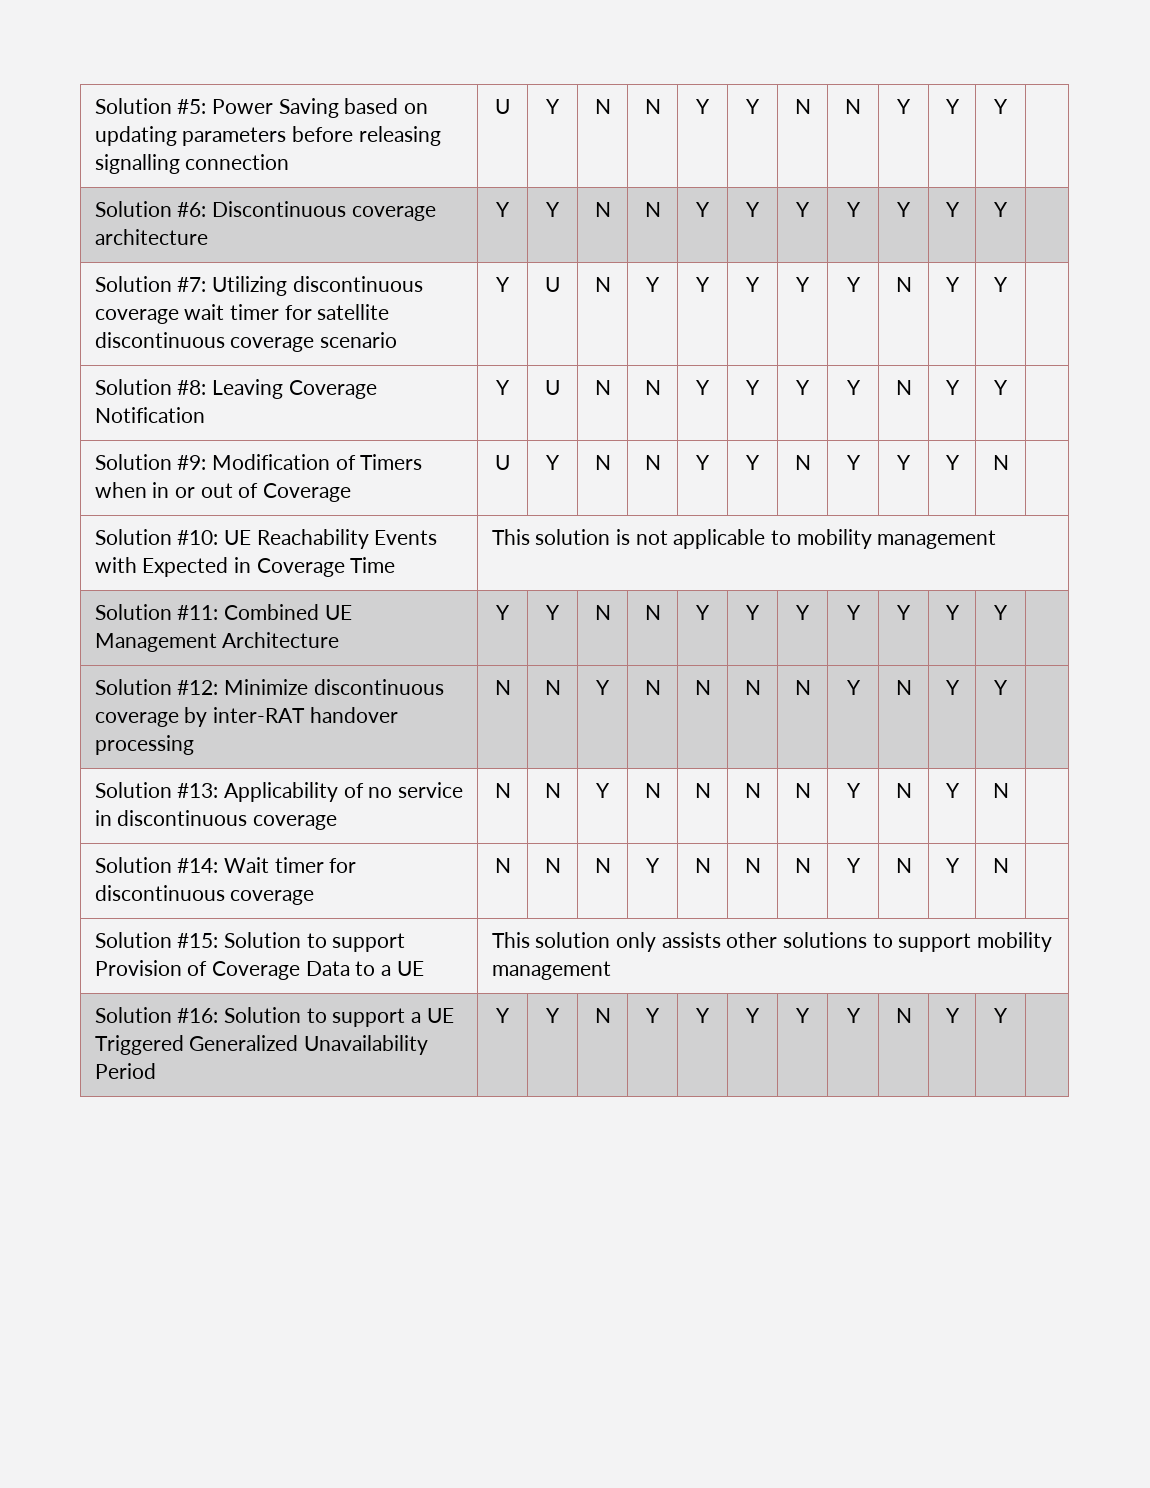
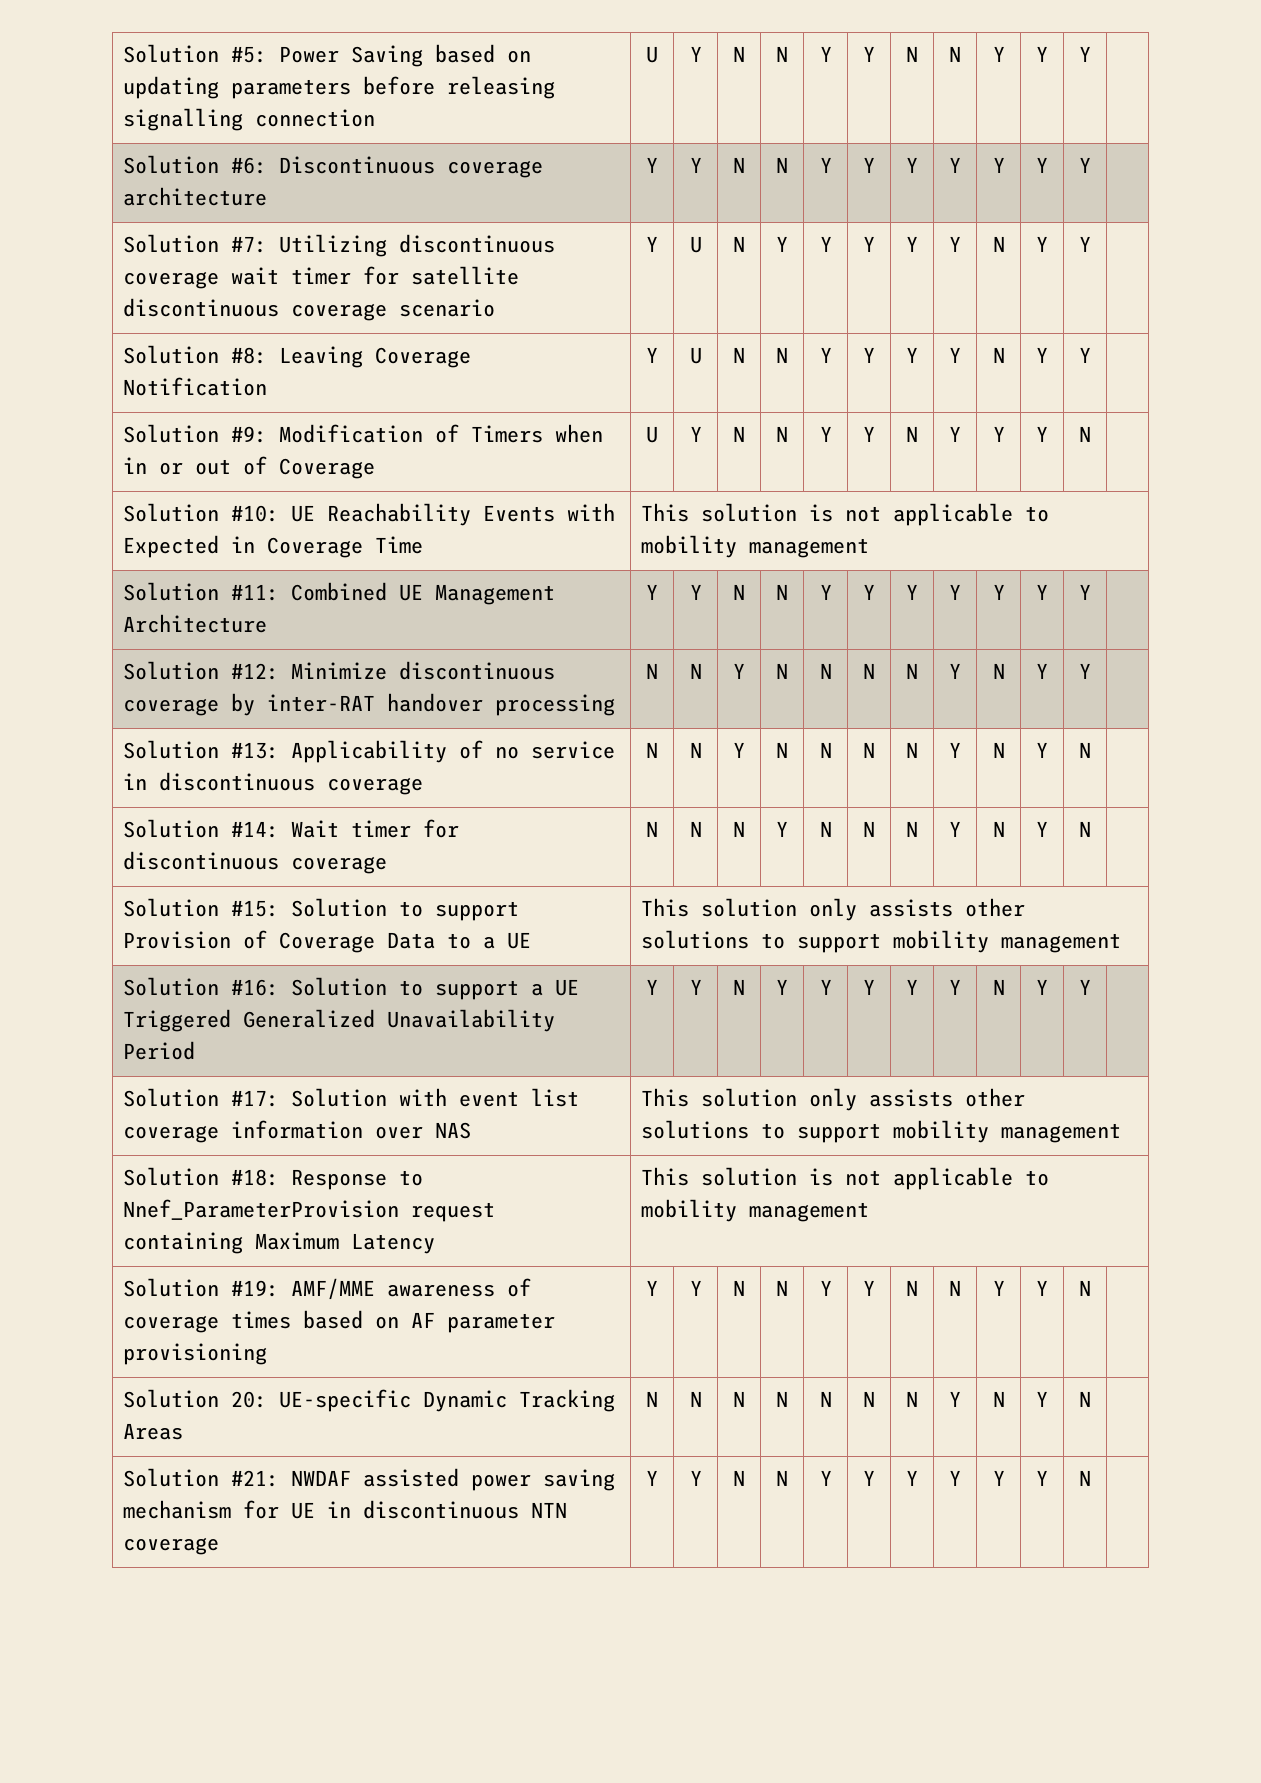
+ Solution #17: Solution with event list coverage information over NAS | This solution only assists other solutions to support mobility management
+ Solution #18: Response to Nnef_ParameterProvision request containing Maximum Latency | This solution is not applicable to mobility management
+ Solution #19: AMF/MME awareness of coverage times based on AF parameter provisioning | Y | Y | N | N | Y | Y | N | N | Y | Y | N |
+ Solution 20: UE-specific Dynamic Tracking Areas | N | N | N | N | N | N | N | Y | N | Y | N |
+ Solution #21: NWDAF assisted power saving mechanism for UE in discontinuous NTN coverage | Y | Y | N | N | Y | Y | Y | Y | Y | Y | N |

